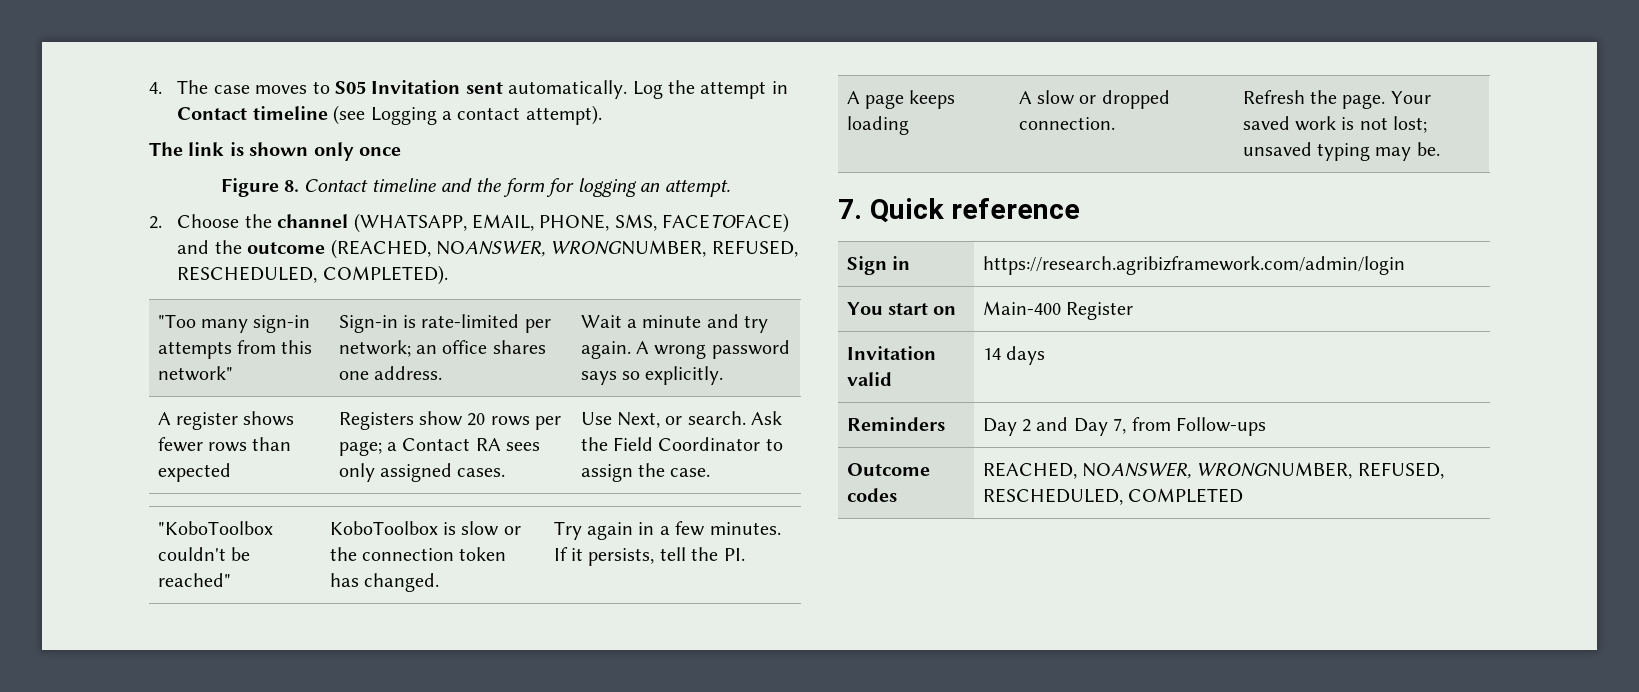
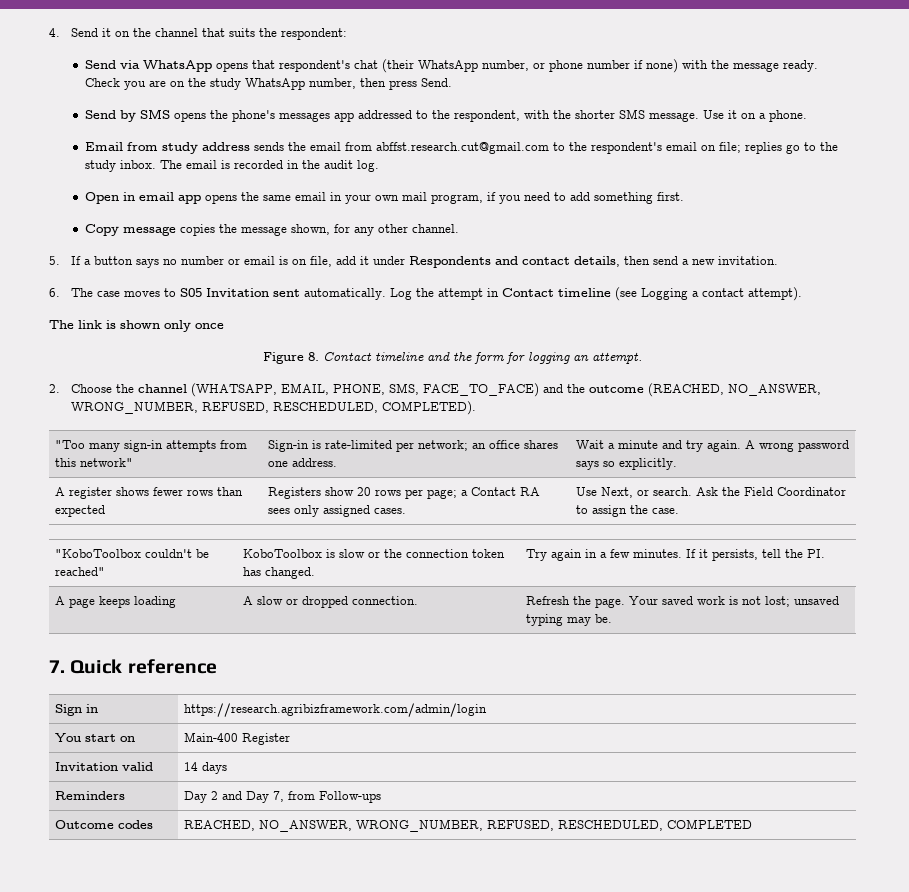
- 4. The case moves to S05 Invitation sent automatically.
+ 4. Send it on the channel that suits the respondent:
+ Send via WhatsApp opens that respondent's chat (their WhatsApp number, or phone number if none) with the message ready. Check you are on the study WhatsApp number, then press Send.
+ Send by SMS opens the phone's messages app addressed to the respondent, with the shorter SMS message. Use it on a phone.
+ Email from study address sends the email from abffst.research.cut@gmail.com to the respondent's email on file; replies go to the study inbox. The email is recorded in the audit log.
+ Open in email app opens the same email in your own mail program, if you need to add something first.
+ Copy message copies the message shown, for any other channel.
+ 5. If a button says no number or email is on file, add it under Respondents and contact details, then send a new invitation.
+ 6. The case moves to S05 Invitation sent automatically.
- 2. Choose the channel (WHATSAPP, EMAIL, PHONE, SMS, FACETOFACE) and the outcome (REACHED, NOANSWER, WRONGNUMBER, REFUSED, RESCHEDULED, COMPLETED).
+ 2. Choose the channel (WHATSAPP, EMAIL, PHONE, SMS, FACE_TO_FACE) and the outcome (REACHED, NO_ANSWER, WRONG_NUMBER, REFUSED, RESCHEDULED, COMPLETED).
- Outcome codes | REACHED, NOANSWER, WRONGNUMBER, REFUSED, RESCHEDULED, COMPLETED
+ Outcome codes | REACHED, NO_ANSWER, WRONG_NUMBER, REFUSED, RESCHEDULED, COMPLETED

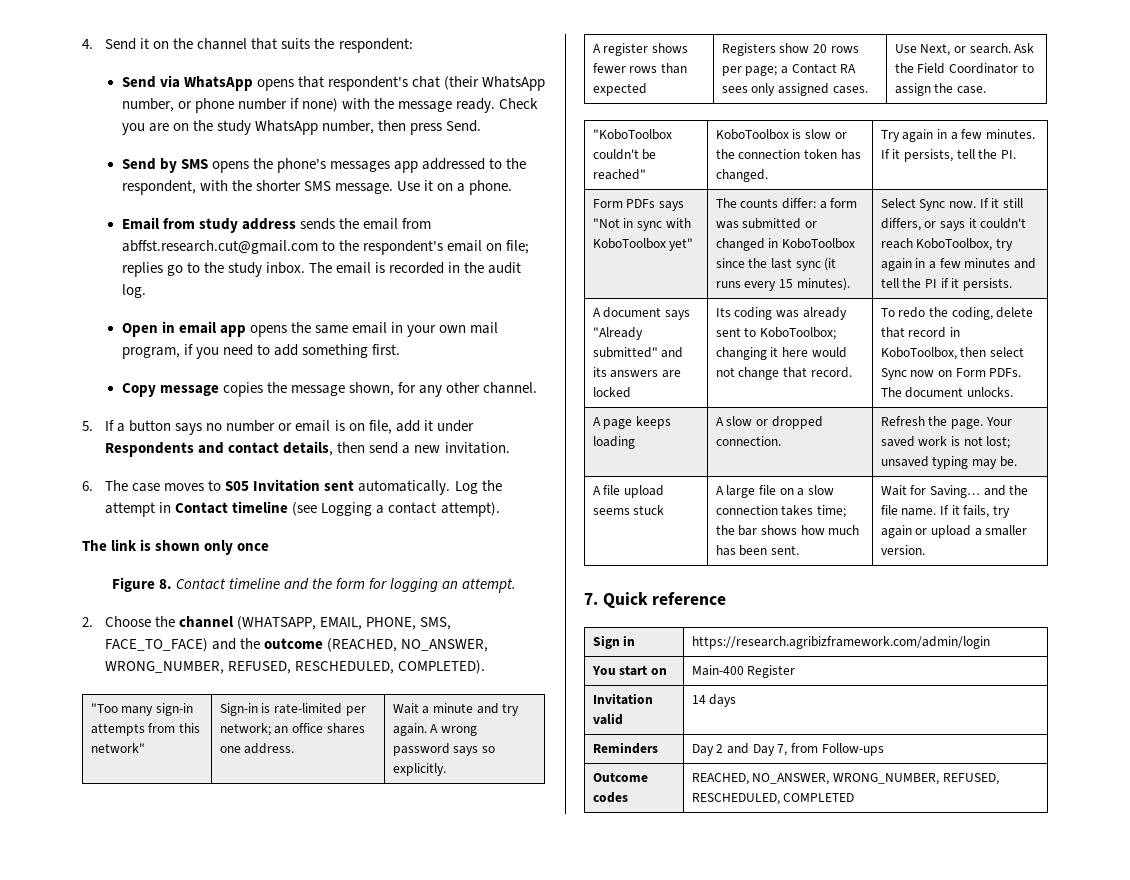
+ Form PDFs says "Not in sync with KoboToolbox yet" | The counts differ: a form was submitted or changed in KoboToolbox since the last sync (it runs every 15 minutes). | Select Sync now. If it still differs, or says it couldn't reach KoboToolbox, try again in a few minutes and tell the PI if it persists.
+ A document says "Already submitted" and its answers are locked | Its coding was already sent to KoboToolbox; changing it here would not change that record. | To redo the coding, delete that record in KoboToolbox, then select Sync now on Form PDFs. The document unlocks.
+ A file upload seems stuck | A large file on a slow connection takes time; the bar shows how much has been sent. | Wait for Saving… and the file name. If it fails, try again or upload a smaller version.

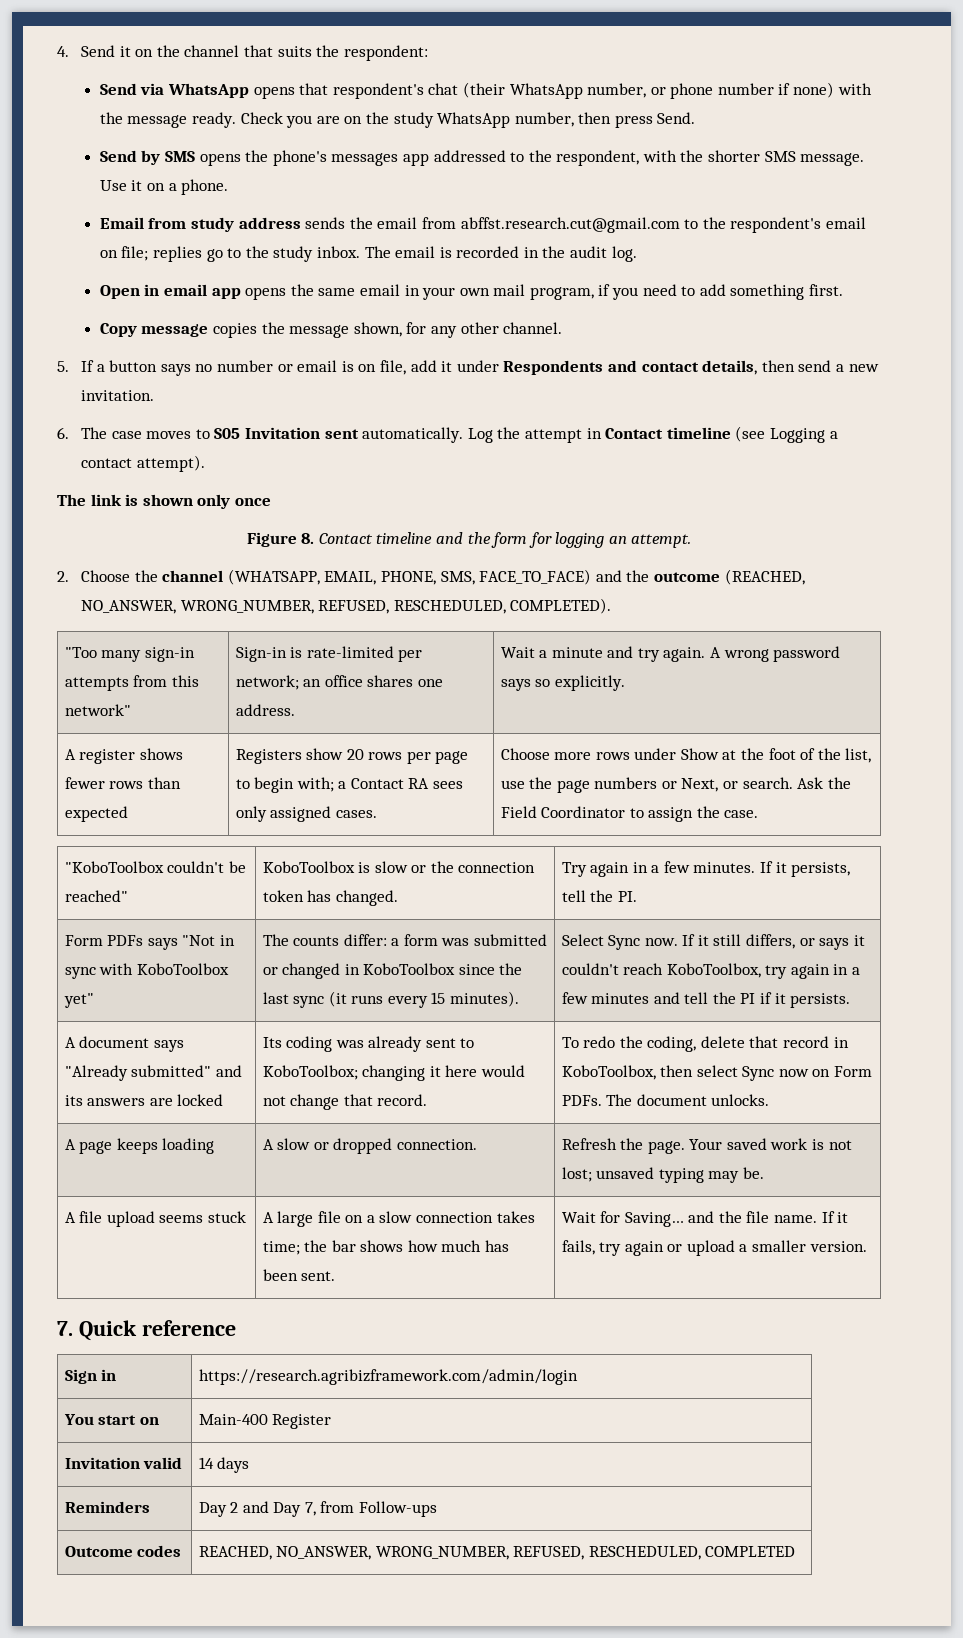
- Registers show 20 rows per page; a Contact RA sees only assigned cases.
+ Registers show 20 rows per page to begin with; a Contact RA sees only assigned cases.
- Use Next, or search.
+ Choose more rows under Show at the foot of the list, use the page numbers or Next, or search.

